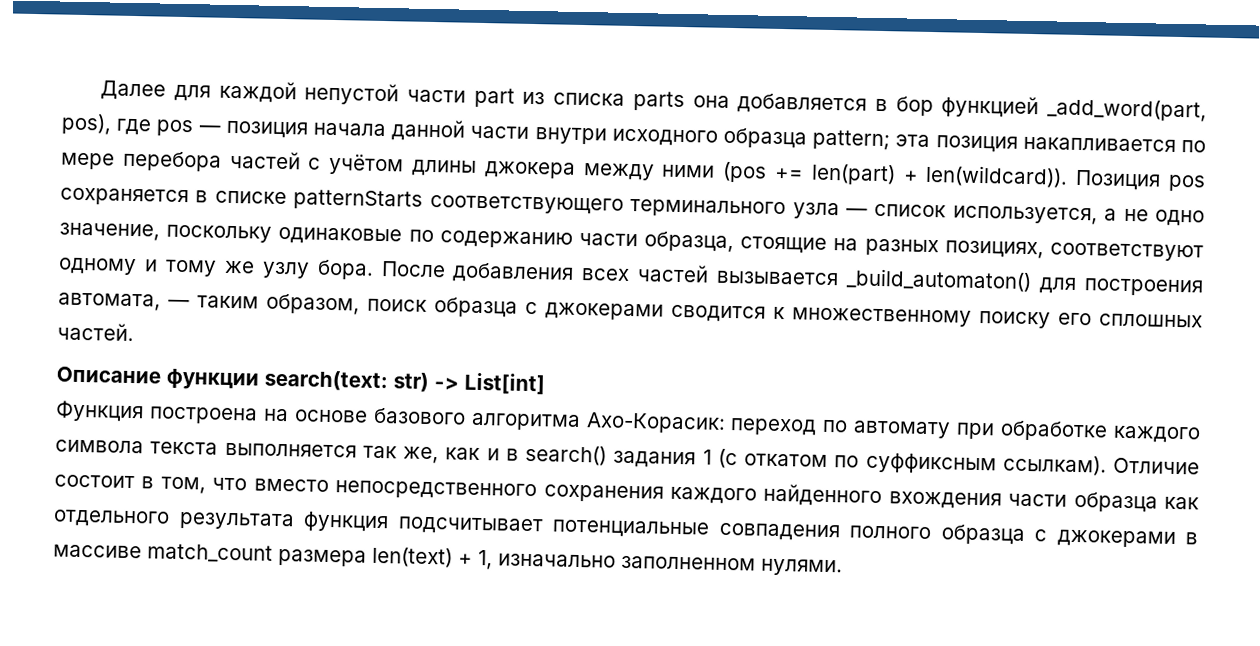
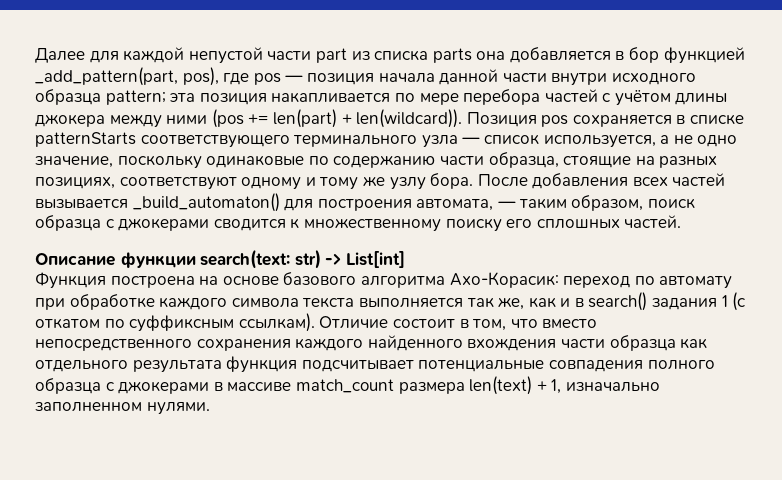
- Далее для каждой непустой части part из списка parts она добавляется в бор функцией _add_word(part, pos), где pos — позиция начала данной части внутри исходного образца pattern; эта позиция накапливается по мере перебора частей с учётом длины джокера между ними (pos += len(part) + len(wildcard)).
+ Далее для каждой непустой части part из списка parts она добавляется в бор функцией _add_pattern(part, pos), где pos — позиция начала данной части внутри исходного образца pattern; эта позиция накапливается по мере перебора частей с учётом длины джокера между ними (pos += len(part) + len(wildcard)).

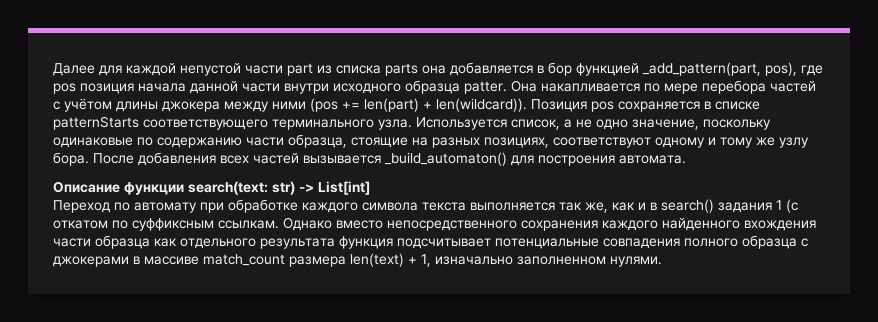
- Далее для каждой непустой части part из списка parts она добавляется в бор функцией _add_pattern(part, pos), где pos — позиция начала данной части внутри исходного образца pattern; эта позиция накапливается по мере перебора частей с учётом длины джокера между ними (pos += len(part) + len(wildcard)).
+ Далее для каждой непустой части part из списка parts она добавляется в бор функцией _add_pattern(part, pos), где pos позиция начала данной части внутри исходного образца patter. Она накапливается по мере перебора частей с учётом длины джокера между ними (pos += len(part) + len(wildcard)).
- Позиция pos сохраняется в списке patternStarts соответствующего терминального узла — список используется, а не одно значение, поскольку одинаковые по содержанию части образца, стоящие на разных позициях, соответствуют одному и тому же узлу бора.
+ Позиция pos сохраняется в списке patternStarts соответствующего терминального узла. Используется список, а не одно значение, поскольку одинаковые по содержанию части образца, стоящие на разных позициях, соответствуют одному и тому же узлу бора.
- После добавления всех частей вызывается _build_automaton() для построения автомата, — таким образом, поиск образца с джокерами сводится к множественному поиску его сплошных частей.
+ После добавления всех частей вызывается _build_automaton() для построения автомата.
- Функция построена на основе базового алгоритма Ахо-Корасик: переход по автомату при обработке каждого символа текста выполняется так же, как и в search() задания 1 (с откатом по суффиксным ссылкам). Отличие состоит в том, что вместо непосредственного сохранения каждого найденного вхождения части образца как отдельного результата функция подсчитывает потенциальные совпадения полного образца с джокерами в массиве match_count размера len(text) + 1, изначально заполненном нулями.
+ Переход по автомату при обработке каждого символа текста выполняется так же, как и в search() задания 1 (с откатом по суффиксным ссылкам. Однако вместо непосредственного сохранения каждого найденного вхождения части образца как отдельного результата функция подсчитывает потенциальные совпадения полного образца с джокерами в массиве match_count размера len(text) + 1, изначально заполненном нулями.

